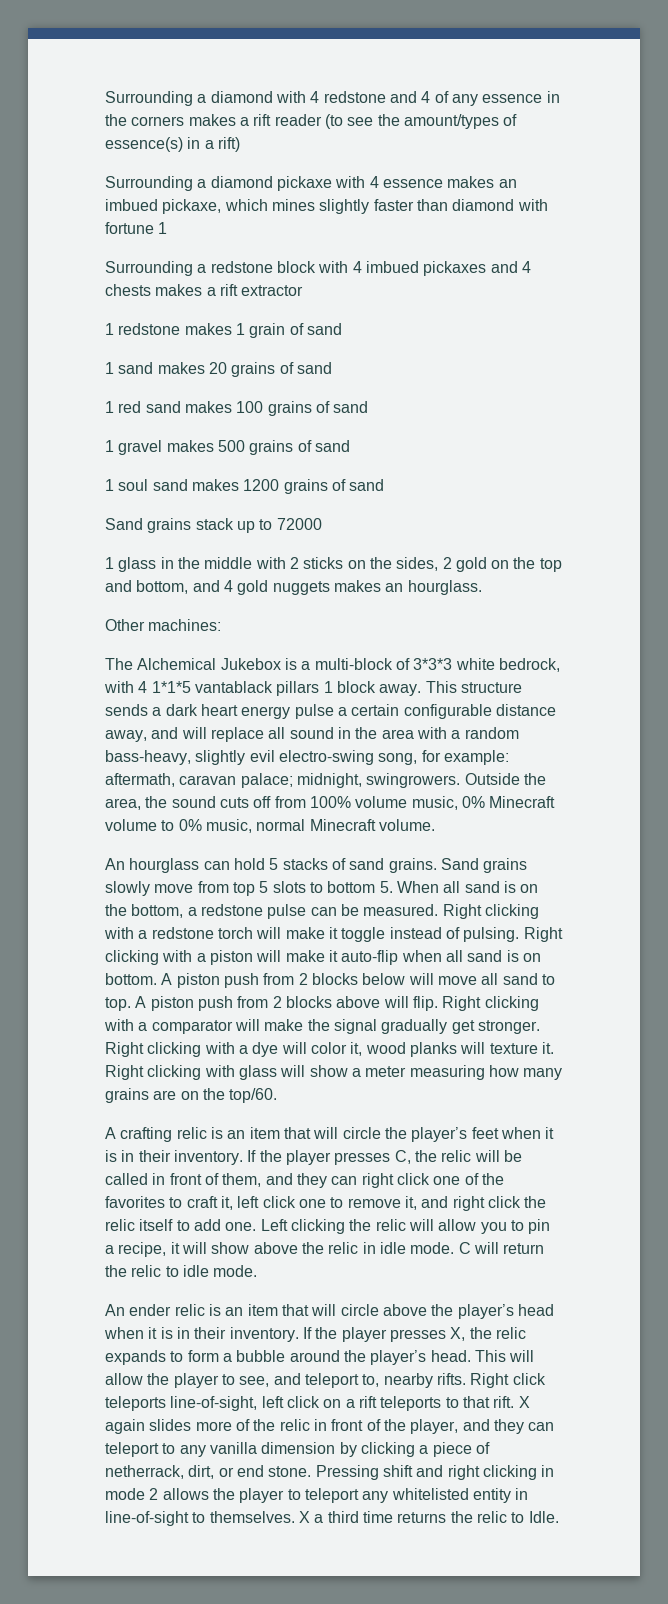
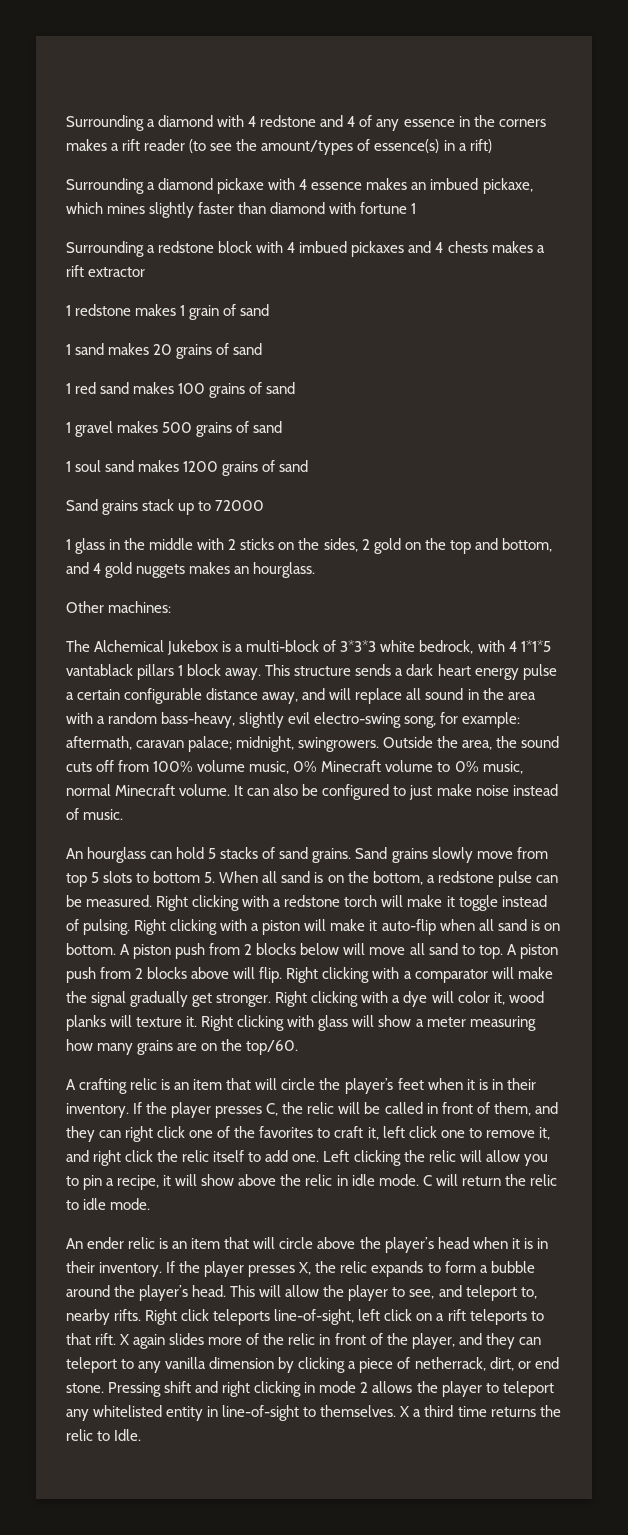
+ It can also be configured to just make noise instead of music.

